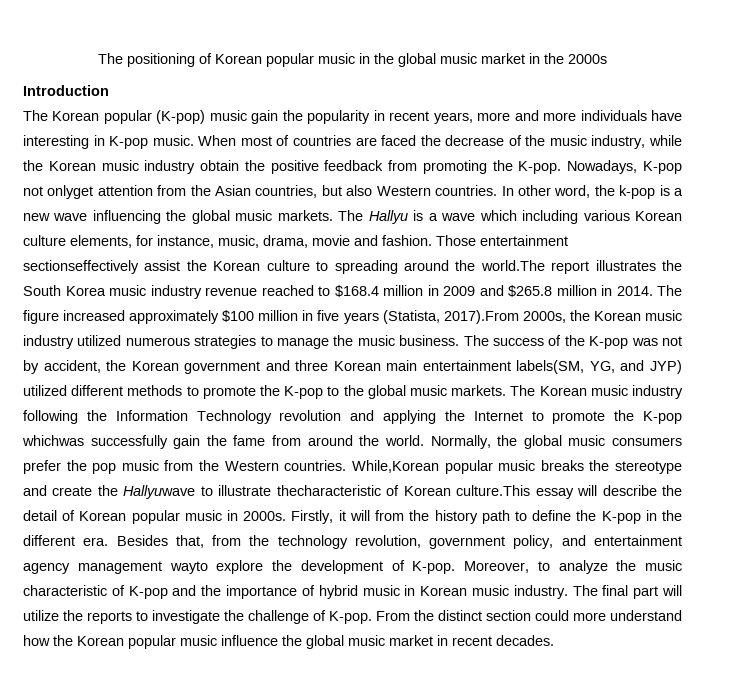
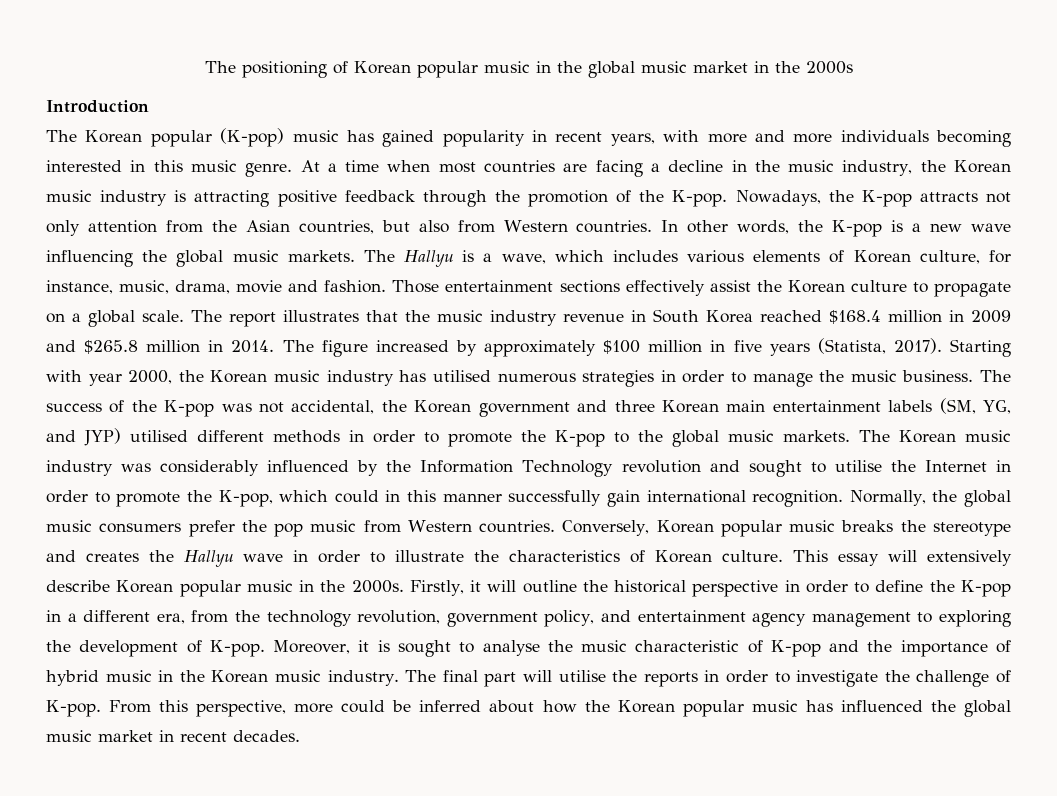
- The Korean popular (K-pop) music gain the popularity in recent years, more and more individuals have interesting in K-pop music. When most of countries are faced the decrease of the music industry, while the Korean music industry obtain the positive feedback from promoting the K-pop. Nowadays, K-pop not onlyget attention from the Asian countries, but also Western countries.
+ The Korean popular (K-pop) music has gained popularity in recent years, with more and more individuals becoming interested in this music genre. At a time when most countries are facing a decline in the music industry, the Korean music industry is attracting positive feedback through the promotion of the K-pop. Nowadays, the K-pop attracts not only attention from the Asian countries, but also from Western countries.
- In other word, the k-pop is a new wave influencing the global music markets.
+ In other words, the K-pop is a new wave influencing the global music markets.
- The Hallyu is a wave which including various Korean culture elements, for instance, music, drama, movie and fashion.
+ The Hallyu is a wave, which includes various elements of Korean culture, for instance, music, drama, movie and fashion.
- Those entertainment sectionseffectively assist the Korean culture to spreading around the world.The report illustrates the South Korea music industry revenue reached to $168.4 million in 2009 and $265.8 million in 2014.
+ Those entertainment sections effectively assist the Korean culture to propagate on a global scale. The report illustrates that the music industry revenue in South Korea reached $168.4 million in 2009 and $265.8 million in 2014.
- The figure increased approximately $100 million in five years (Statista, 2017).From 2000s, the Korean music industry utilized numerous strategies to manage the music business.
+ The figure increased by approximately $100 million in five years (Statista, 2017). Starting with year 2000, the Korean music industry has utilised numerous strategies in order to manage the music business.
- The success of the K-pop was not by accident, the Korean government and three Korean main entertainment labels(SM, YG, and JYP) utilized different methods to promote the K-pop to the global music markets.
+ The success of the K-pop was not accidental, the Korean government and three Korean main entertainment labels (SM, YG, and JYP) utilised different methods in order to promote the K-pop to the global music markets.
- The Korean music industry following the Information Technology revolution and applying the Internet to promote the K-pop whichwas successfully gain the fame from around the world.
+ The Korean music industry was considerably influenced by the Information Technology revolution and sought to utilise the Internet in order to promote the K-pop, which could in this manner successfully gain international recognition.
- Normally, the global music consumers prefer the pop music from the Western countries. While,Korean popular music breaks the stereotype and create the Hallyuwave to illustrate thecharacteristic of Korean culture.This essay will describe the detail of Korean popular music in 2000s.
+ Normally, the global music consumers prefer the pop music from Western countries. Conversely, Korean popular music breaks the stereotype and creates the Hallyu wave in order to illustrate the characteristics of Korean culture. This essay will extensively describe Korean popular music in the 2000s.
- Firstly, it will from the history path to define the K-pop in the different era. Besides that, from the technology revolution, government policy, and entertainment agency management wayto explore the development of K-pop.
+ Firstly, it will outline the historical perspective in order to define the K-pop in a different era, from the technology revolution, government policy, and entertainment agency management to exploring the development of K-pop.
- Moreover, to analyze the music characteristic of K-pop and the importance of hybrid music in Korean music industry.
+ Moreover, it is sought to analyse the music characteristic of K-pop and the importance of hybrid music in the Korean music industry.
- The final part will utilize the reports to investigate the challenge of K-pop.
+ The final part will utilise the reports in order to investigate the challenge of K-pop.
- From the distinct section could more understand how the Korean popular music influence the global music market in recent decades.
+ From this perspective, more could be inferred about how the Korean popular music has influenced the global music market in recent decades.

